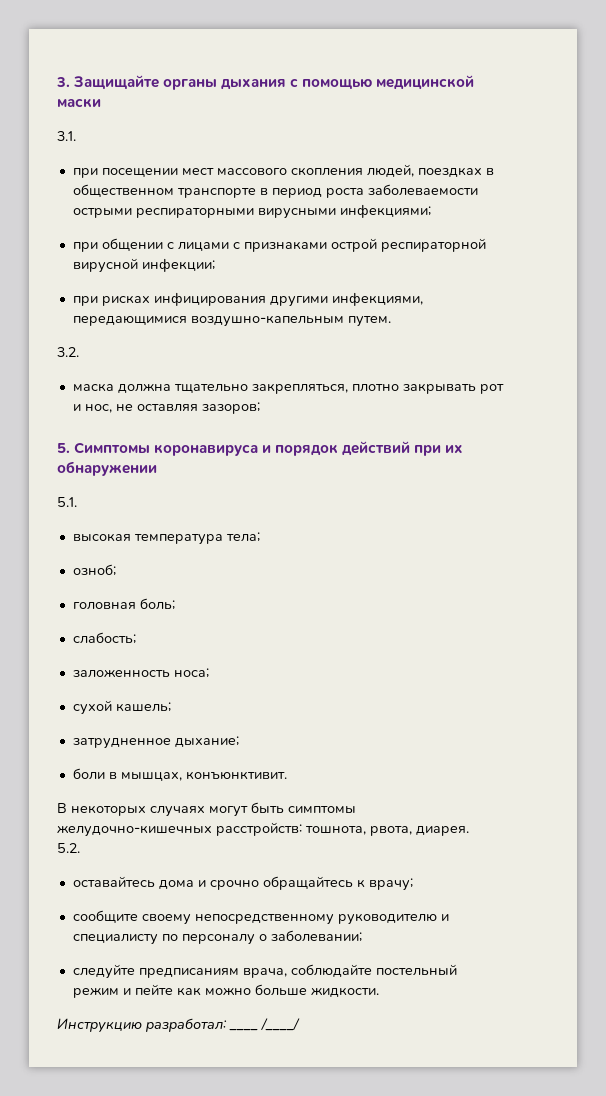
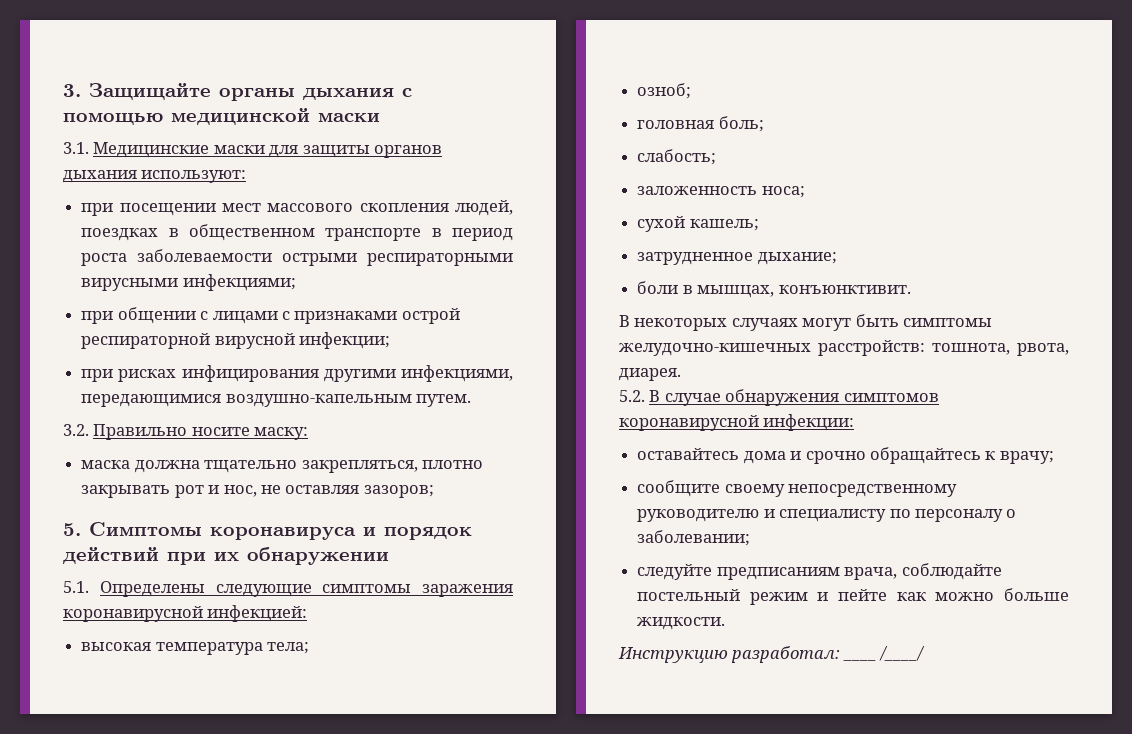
- 3.1.
+ 3.1. Медицинские маски для защиты органов дыхания используют:
- 3.2.
+ 3.2. Правильно носите маску:
- 5.1.
+ 5.1. Определены следующие симптомы заражения коронавирусной инфекцией:
- 5.2.
+ 5.2. В случае обнаружения симптомов коронавирусной инфекции:

